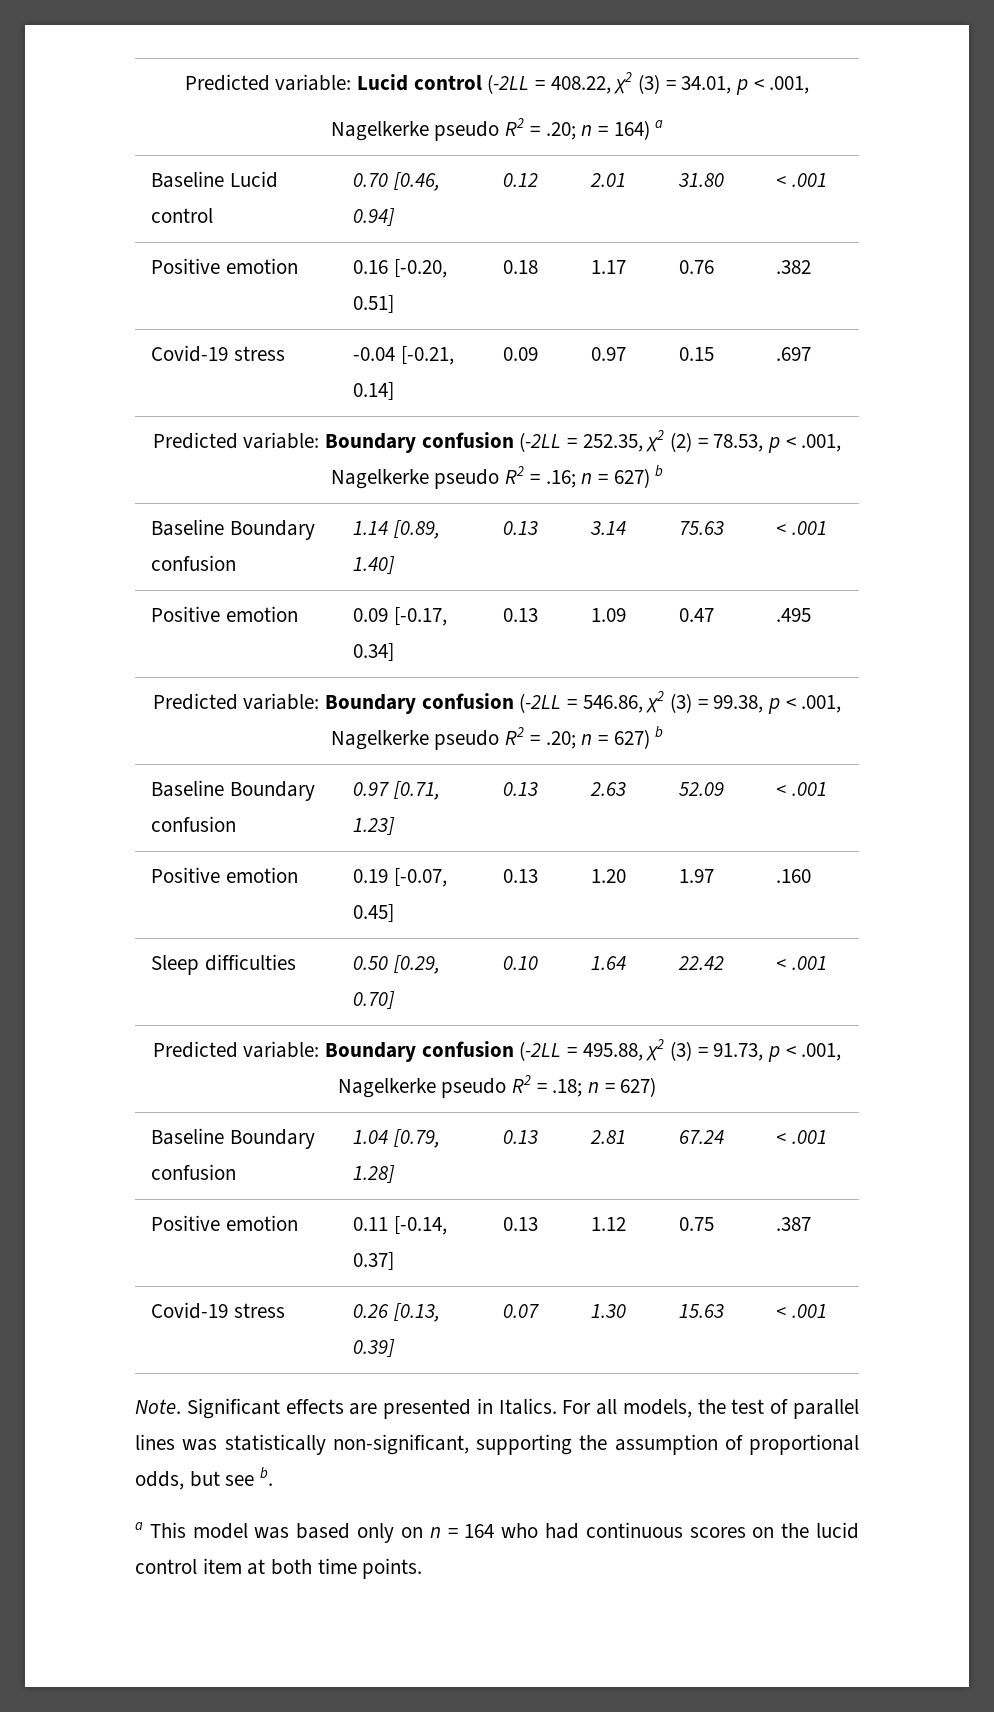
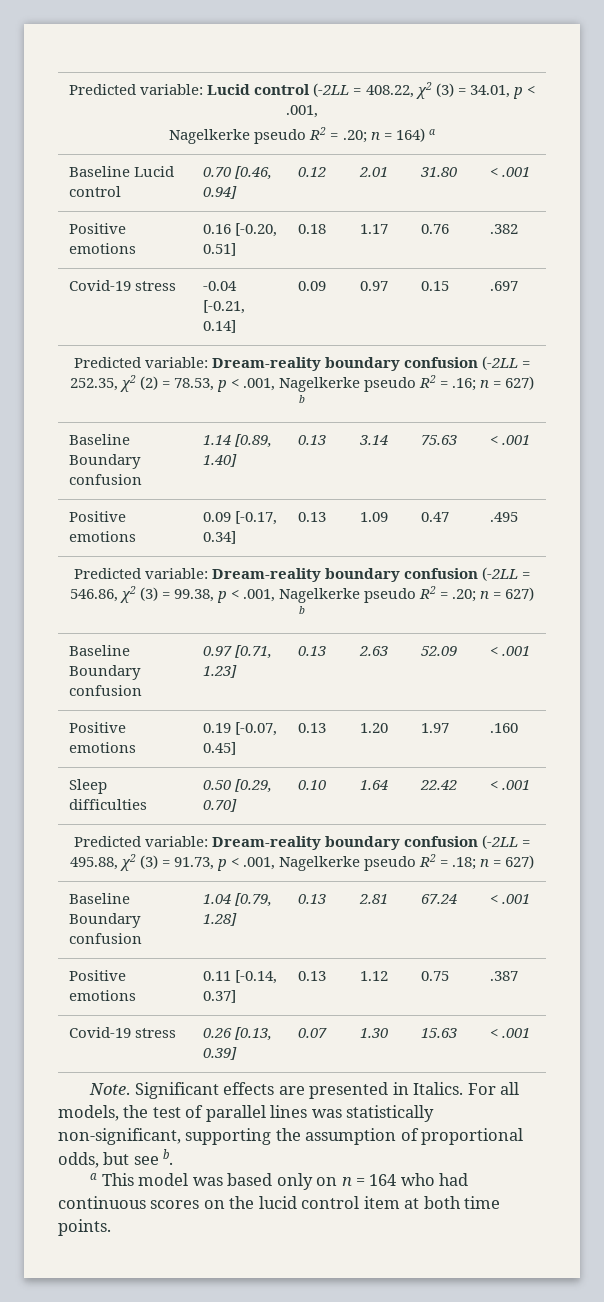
- Positive emotion | 0.16 [-0.20, 0.51] | 0.18 | 1.17 | 0.76 | .382
+ Positive emotions | 0.16 [-0.20, 0.51] | 0.18 | 1.17 | 0.76 | .382
- Predicted variable: Boundary confusion (-2LL = 252.35, χ2 (2) = 78.53, p < .001, Nagelkerke pseudo R2 = .16; n = 627) b
+ Predicted variable: Dream-reality boundary confusion (-2LL = 252.35, χ2 (2) = 78.53, p < .001, Nagelkerke pseudo R2 = .16; n = 627) b
- Positive emotion | 0.09 [-0.17, 0.34] | 0.13 | 1.09 | 0.47 | .495
+ Positive emotions | 0.09 [-0.17, 0.34] | 0.13 | 1.09 | 0.47 | .495
- Predicted variable: Boundary confusion (-2LL = 546.86, χ2 (3) = 99.38, p < .001, Nagelkerke pseudo R2 = .20; n = 627) b
+ Predicted variable: Dream-reality boundary confusion (-2LL = 546.86, χ2 (3) = 99.38, p < .001, Nagelkerke pseudo R2 = .20; n = 627) b
- Positive emotion | 0.19 [-0.07, 0.45] | 0.13 | 1.20 | 1.97 | .160
+ Positive emotions | 0.19 [-0.07, 0.45] | 0.13 | 1.20 | 1.97 | .160
- Predicted variable: Boundary confusion (-2LL = 495.88, χ2 (3) = 91.73, p < .001, Nagelkerke pseudo R2 = .18; n = 627)
+ Predicted variable: Dream-reality boundary confusion (-2LL = 495.88, χ2 (3) = 91.73, p < .001, Nagelkerke pseudo R2 = .18; n = 627)
- Positive emotion | 0.11 [-0.14, 0.37] | 0.13 | 1.12 | 0.75 | .387
+ Positive emotions | 0.11 [-0.14, 0.37] | 0.13 | 1.12 | 0.75 | .387

